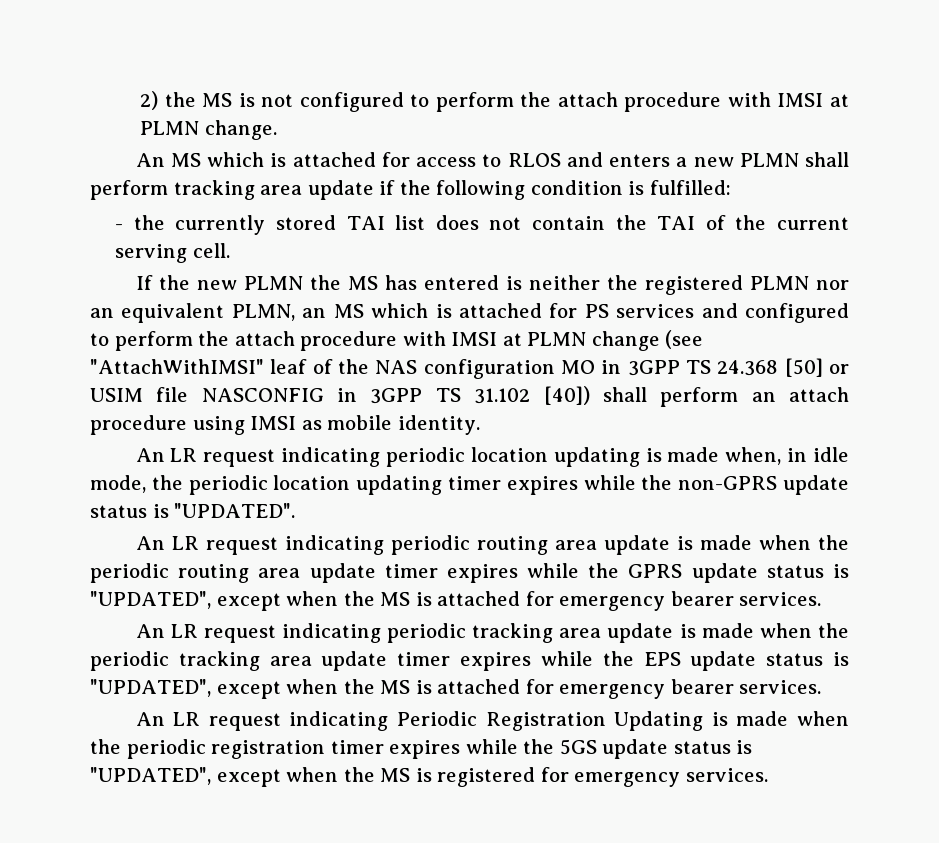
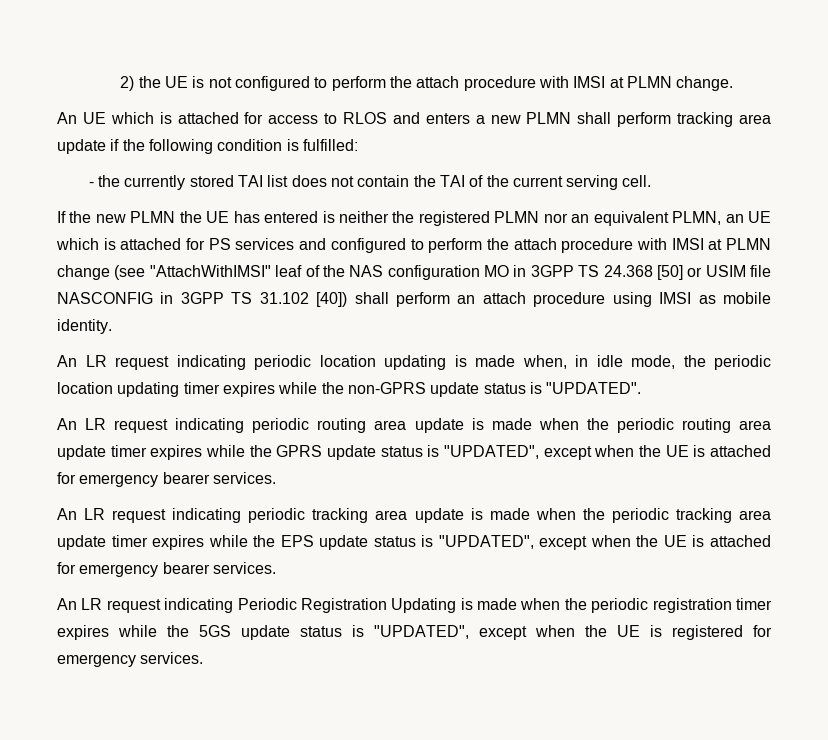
- 2) the MS is not configured to perform the attach procedure with IMSI at PLMN change.
+ 2) the UE is not configured to perform the attach procedure with IMSI at PLMN change.
- An MS which is attached for access to RLOS and enters a new PLMN shall perform tracking area update if the following condition is fulfilled:
+ An UE which is attached for access to RLOS and enters a new PLMN shall perform tracking area update if the following condition is fulfilled:
- If the new PLMN the MS has entered is neither the registered PLMN nor an equivalent PLMN, an MS which is attached for PS services and configured to perform the attach procedure with IMSI at PLMN change (see "AttachWithIMSI" leaf of the NAS configuration MO in 3GPP TS 24.368 [50] or USIM file NASCONFIG in 3GPP TS 31.102 [40]) shall perform an attach procedure using IMSI as mobile identity.
+ If the new PLMN the UE has entered is neither the registered PLMN nor an equivalent PLMN, an UE which is attached for PS services and configured to perform the attach procedure with IMSI at PLMN change (see "AttachWithIMSI" leaf of the NAS configuration MO in 3GPP TS 24.368 [50] or USIM file NASCONFIG in 3GPP TS 31.102 [40]) shall perform an attach procedure using IMSI as mobile identity.
- An LR request indicating periodic routing area update is made when the periodic routing area update timer expires while the GPRS update status is "UPDATED", except when the MS is attached for emergency bearer services.
+ An LR request indicating periodic routing area update is made when the periodic routing area update timer expires while the GPRS update status is "UPDATED", except when the UE is attached for emergency bearer services.
- An LR request indicating periodic tracking area update is made when the periodic tracking area update timer expires while the EPS update status is "UPDATED", except when the MS is attached for emergency bearer services.
+ An LR request indicating periodic tracking area update is made when the periodic tracking area update timer expires while the EPS update status is "UPDATED", except when the UE is attached for emergency bearer services.
- An LR request indicating Periodic Registration Updating is made when the periodic registration timer expires while the 5GS update status is "UPDATED", except when the MS is registered for emergency services.
+ An LR request indicating Periodic Registration Updating is made when the periodic registration timer expires while the 5GS update status is "UPDATED", except when the UE is registered for emergency services.

